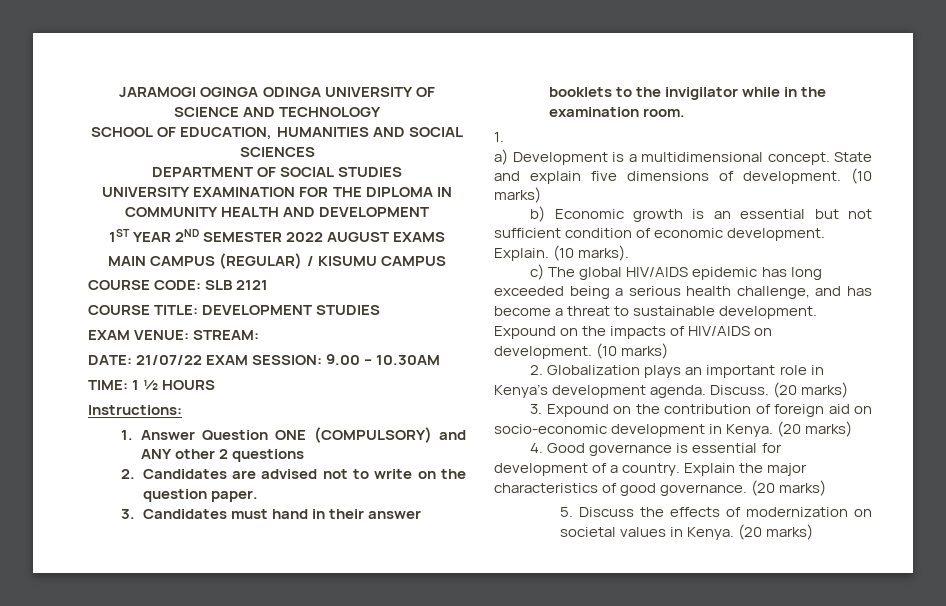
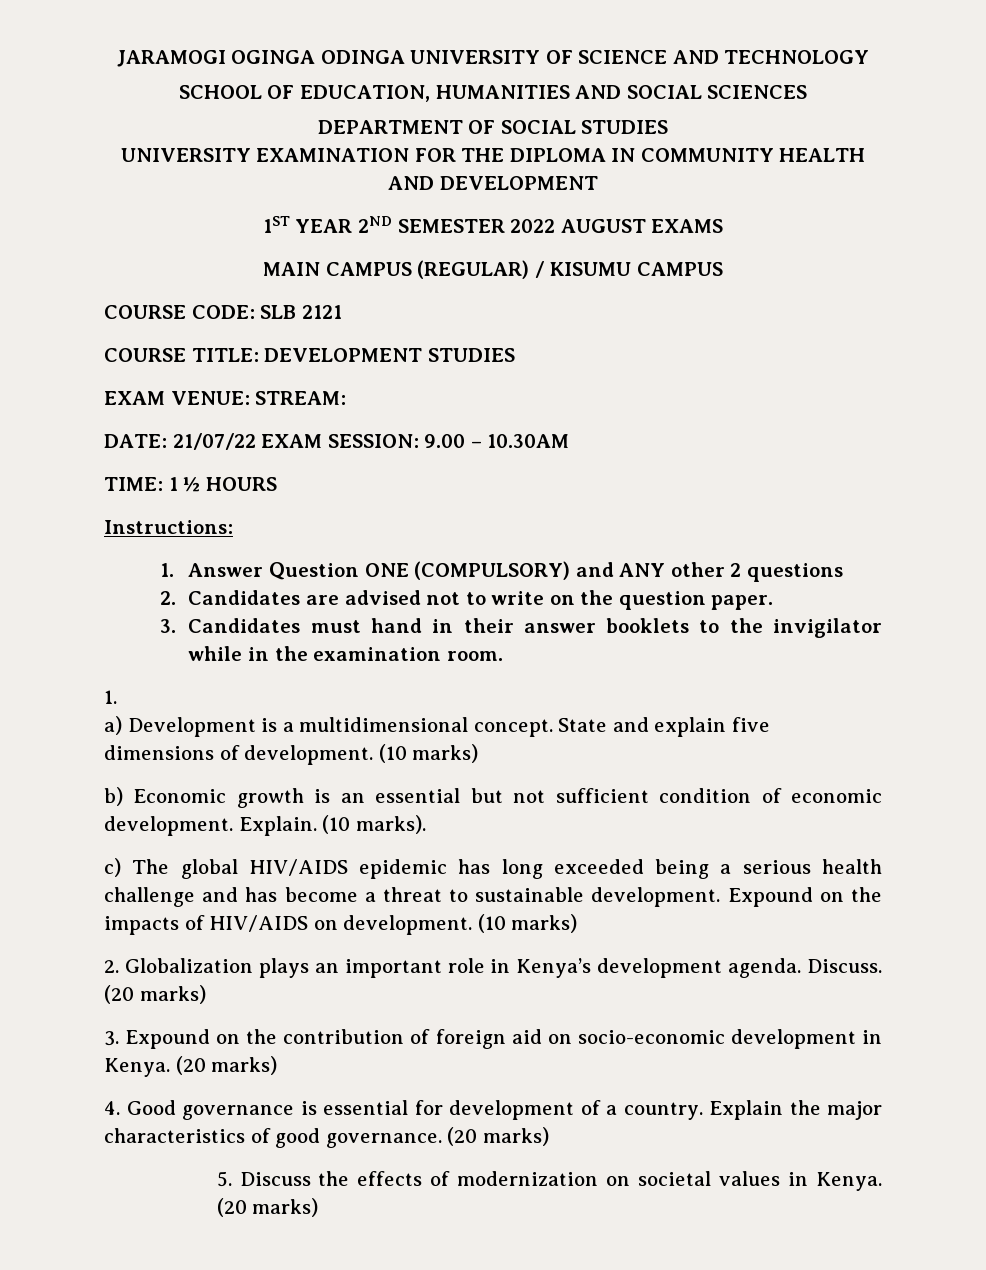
- c) The global HIV/AIDS epidemic has long exceeded being a serious health challenge, and has become a threat to sustainable development.
+ c) The global HIV/AIDS epidemic has long exceeded being a serious health challenge and has become a threat to sustainable development.

